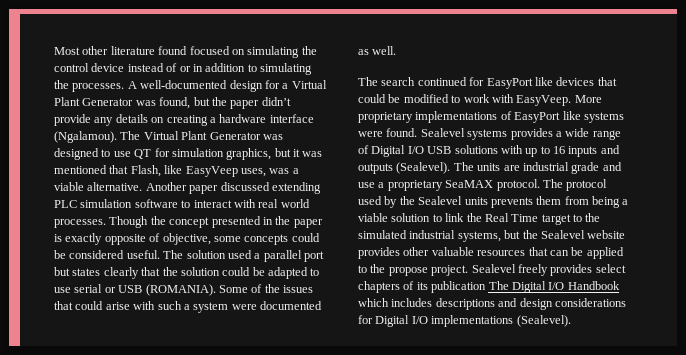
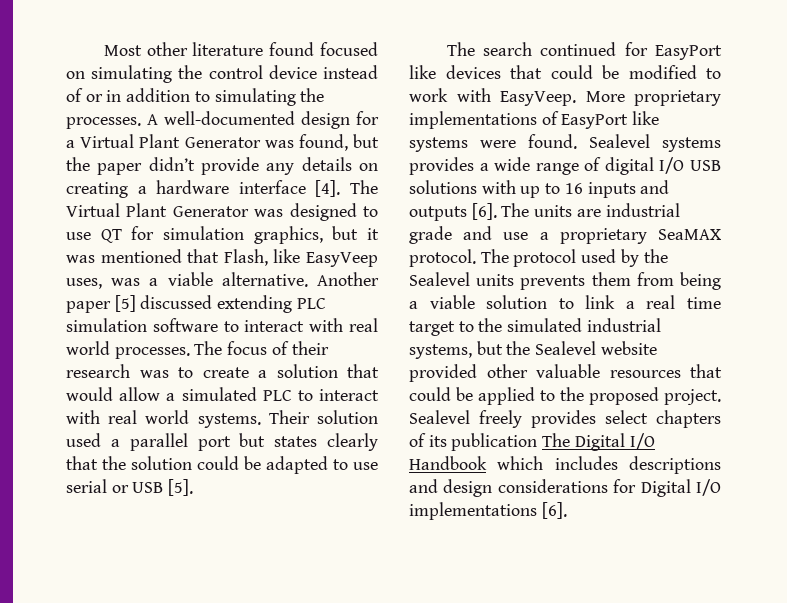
- A well-documented design for a Virtual Plant Generator was found, but the paper didn’t provide any details on creating a hardware interface (Ngalamou).
+ A well-documented design for a Virtual Plant Generator was found, but the paper didn’t provide any details on creating a hardware interface [4].
- Another paper discussed extending PLC simulation software to interact with real world processes.
+ Another paper [5] discussed extending PLC simulation software to interact with real world processes.
- Though the concept presented in the paper is exactly opposite of objective, some concepts could be considered useful. The solution used a parallel port but states clearly that the solution could be adapted to use serial or USB (ROMANIA). Some of the issues that could arise with such a system were documented as well.
+ The focus of their research was to create a solution that would allow a simulated PLC to interact with real world systems. Their solution used a parallel port but states clearly that the solution could be adapted to use serial or USB [5].
- Sealevel systems provides a wide range of Digital I/O USB solutions with up to 16 inputs and outputs (Sealevel).
+ Sealevel systems provides a wide range of digital I/O USB solutions with up to 16 inputs and outputs [6].
- The protocol used by the Sealevel units prevents them from being a viable solution to link the Real Time target to the simulated industrial systems, but the Sealevel website provides other valuable resources that can be applied to the propose project.
+ The protocol used by the Sealevel units prevents them from being a viable solution to link a real time target to the simulated industrial systems, but the Sealevel website provided other valuable resources that could be applied to the proposed project.
- Sealevel freely provides select chapters of its publication The Digital I/O Handbook which includes descriptions and design considerations for Digital I/O implementations (Sealevel).
+ Sealevel freely provides select chapters of its publication The Digital I/O Handbook which includes descriptions and design considerations for Digital I/O implementations [6].

